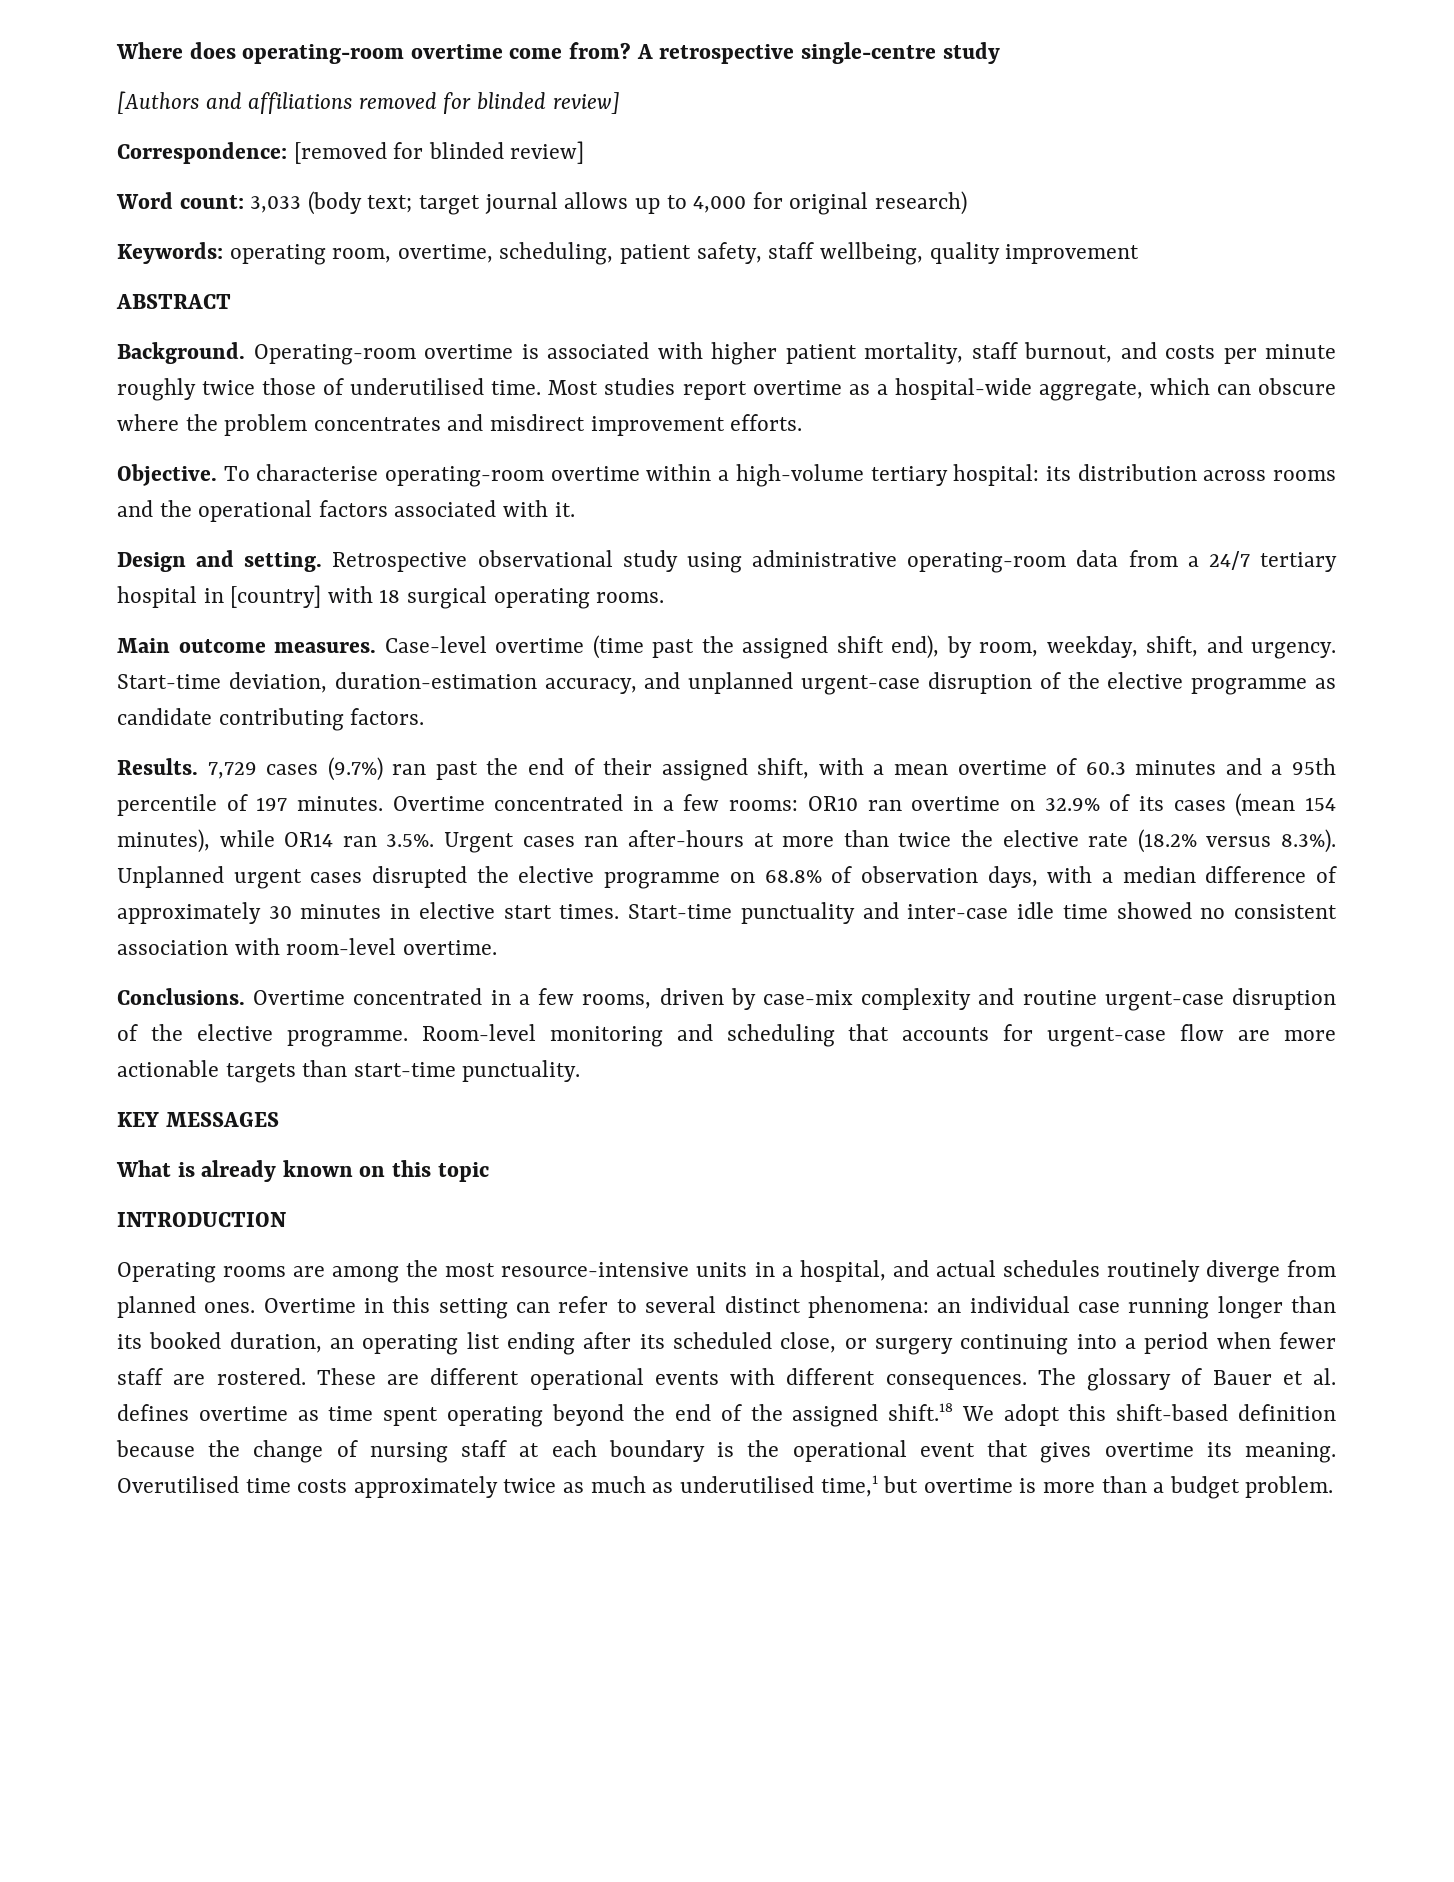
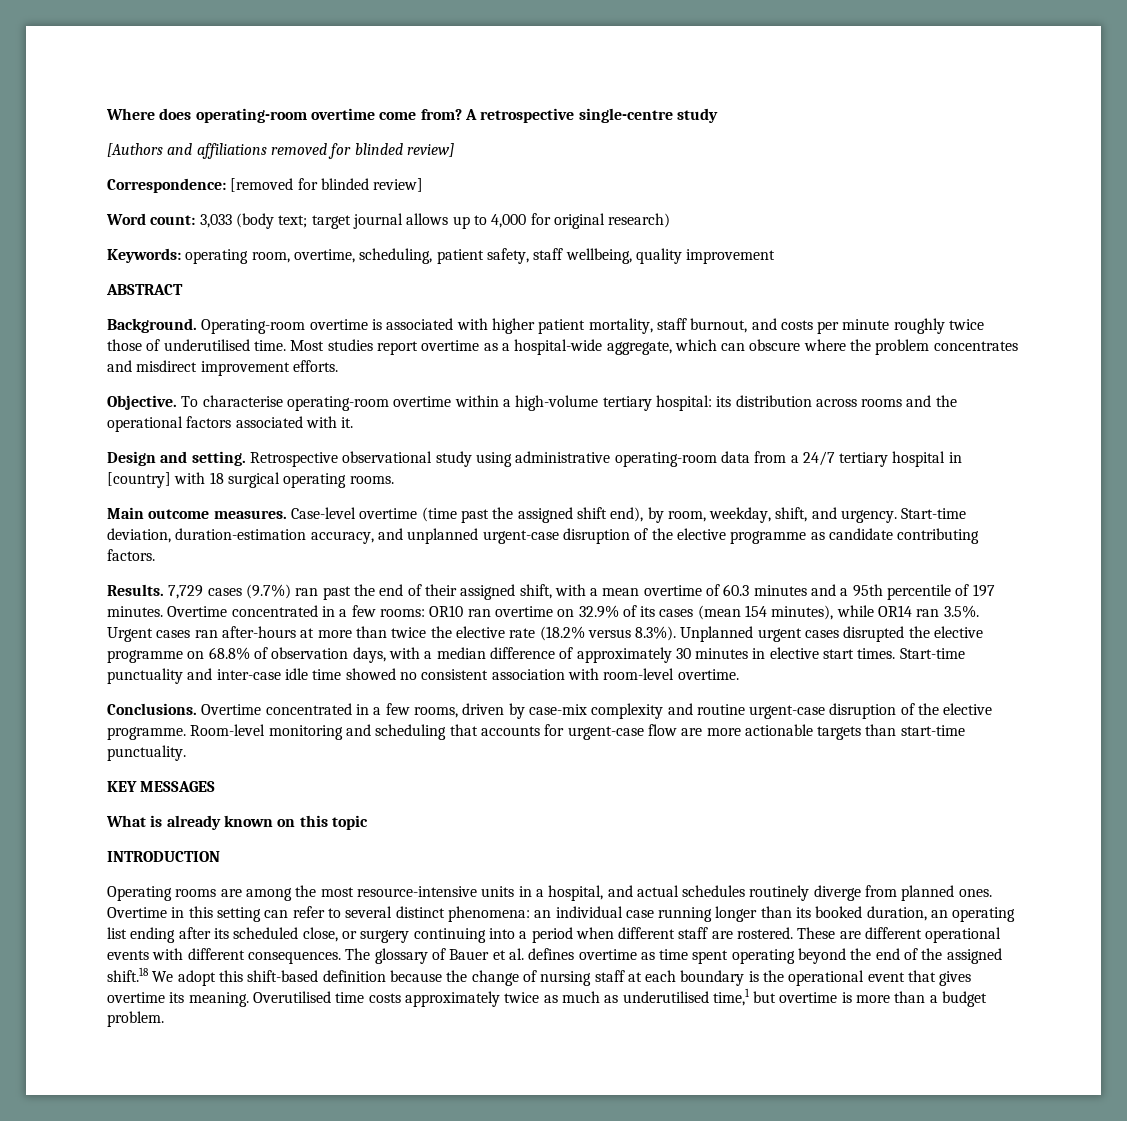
- Overtime in this setting can refer to several distinct phenomena: an individual case running longer than its booked duration, an operating list ending after its scheduled close, or surgery continuing into a period when fewer staff are rostered.
+ Overtime in this setting can refer to several distinct phenomena: an individual case running longer than its booked duration, an operating list ending after its scheduled close, or surgery continuing into a period when different staff are rostered.

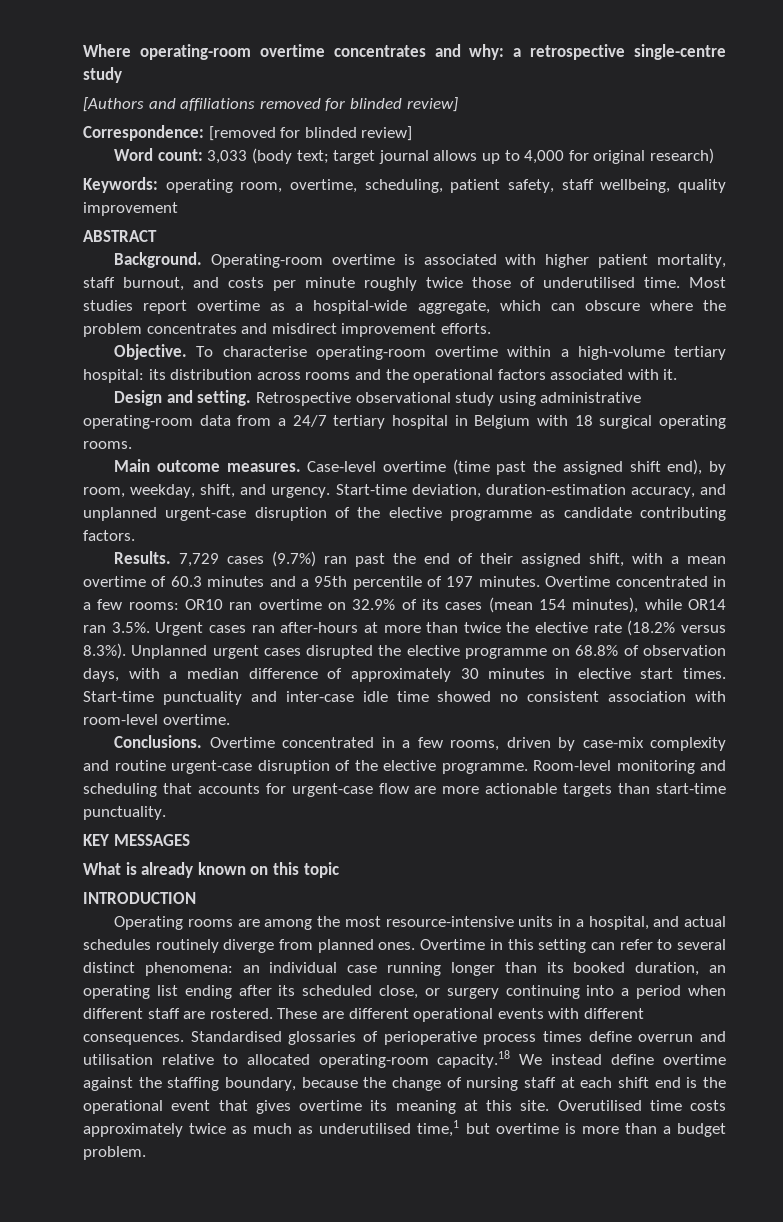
- Where does operating-room overtime come from? A retrospective single-centre study
+ Where operating-room overtime concentrates and why: a retrospective single-centre study
- Retrospective observational study using administrative operating-room data from a 24/7 tertiary hospital in [country] with 18 surgical operating rooms.
+ Retrospective observational study using administrative operating-room data from a 24/7 tertiary hospital in Belgium with 18 surgical operating rooms.
- The glossary of Bauer et al. defines overtime as time spent operating beyond the end of the assigned shift.18 We adopt this shift-based definition because the change of nursing staff at each boundary is the operational event that gives overtime its meaning.
+ Standardised glossaries of perioperative process times define overrun and utilisation relative to allocated operating-room capacity.18 We instead define overtime against the staffing boundary, because the change of nursing staff at each shift end is the operational event that gives overtime its meaning at this site.

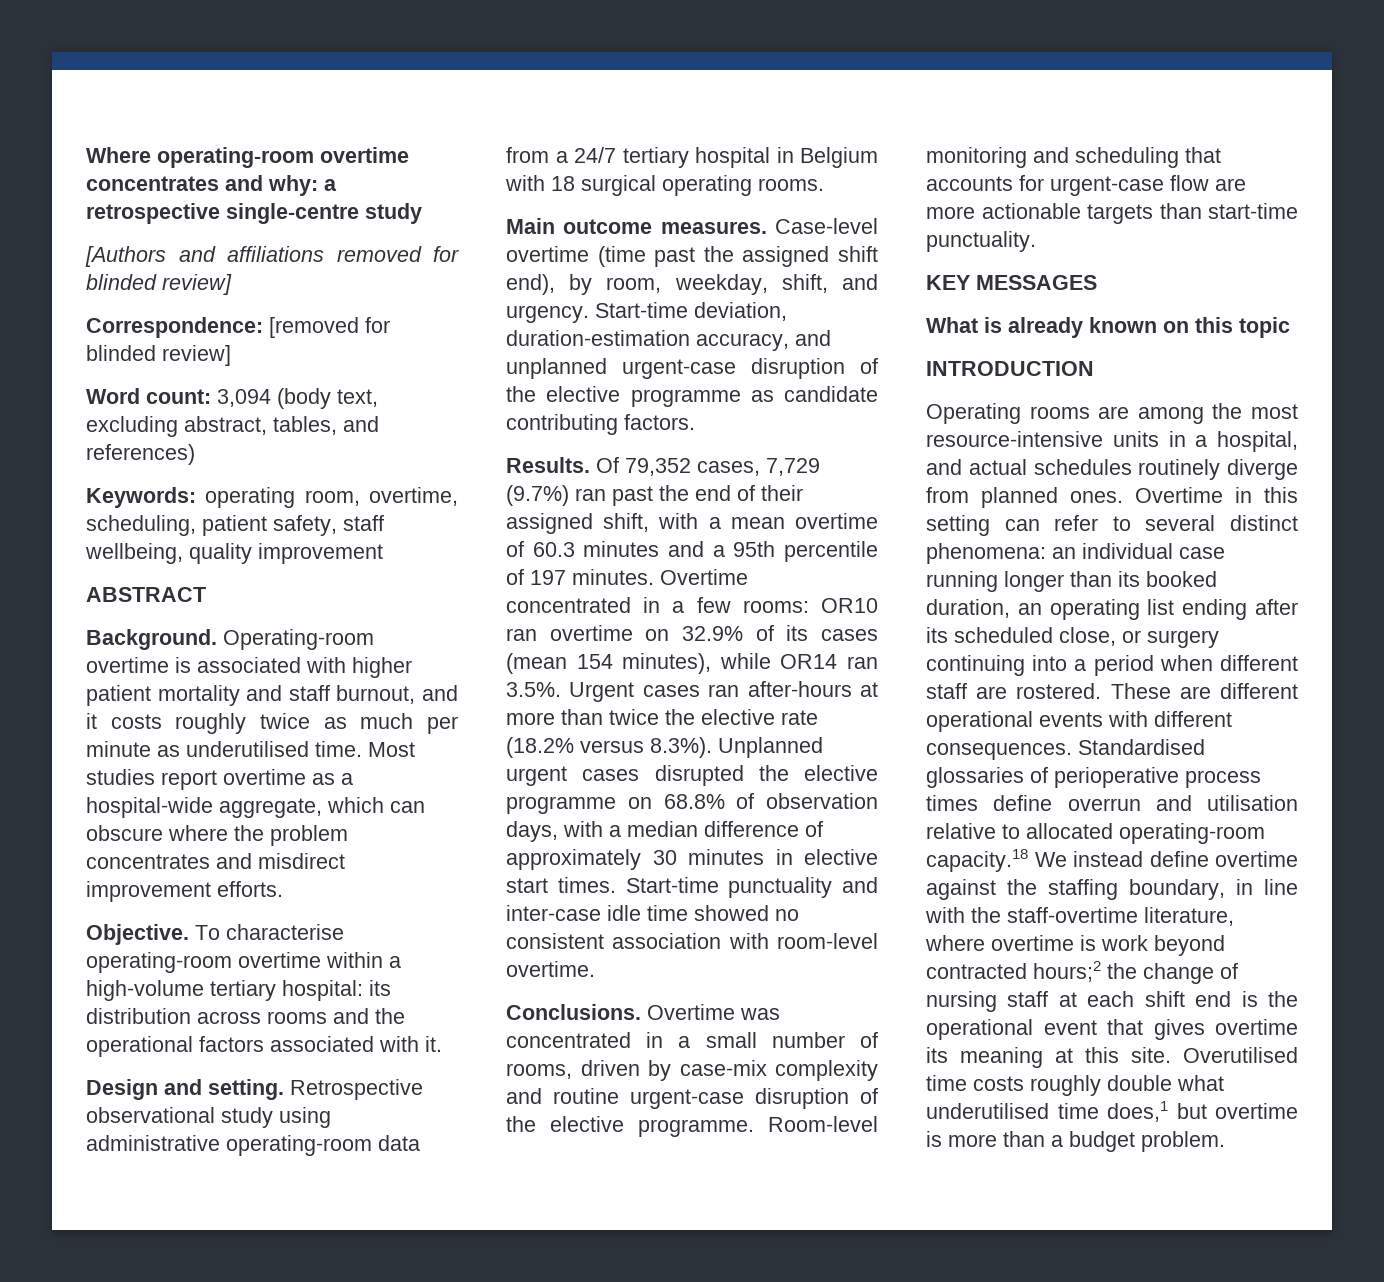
- Word count: 3,033 (body text; target journal allows up to 4,000 for original research)
+ Word count: 3,094 (body text, excluding abstract, tables, and references)
- Operating-room overtime is associated with higher patient mortality, staff burnout, and costs per minute roughly twice those of underutilised time.
+ Operating-room overtime is associated with higher patient mortality and staff burnout, and it costs roughly twice as much per minute as underutilised time.
- 7,729 cases (9.7%) ran past the end of their assigned shift, with a mean overtime of 60.3 minutes and a 95th percentile of 197 minutes.
+ Of 79,352 cases, 7,729 (9.7%) ran past the end of their assigned shift, with a mean overtime of 60.3 minutes and a 95th percentile of 197 minutes.
- Overtime concentrated in a few rooms, driven by case-mix complexity and routine urgent-case disruption of the elective programme.
+ Overtime was concentrated in a small number of rooms, driven by case-mix complexity and routine urgent-case disruption of the elective programme.
- Standardised glossaries of perioperative process times define overrun and utilisation relative to allocated operating-room capacity.18 We instead define overtime against the staffing boundary, because the change of nursing staff at each shift end is the operational event that gives overtime its meaning at this site.
+ Standardised glossaries of perioperative process times define overrun and utilisation relative to allocated operating-room capacity.18 We instead define overtime against the staffing boundary, in line with the staff-overtime literature, where overtime is work beyond contracted hours;2 the change of nursing staff at each shift end is the operational event that gives overtime its meaning at this site.
- Overutilised time costs approximately twice as much as underutilised time,1 but overtime is more than a budget problem.
+ Overutilised time costs roughly double what underutilised time does,1 but overtime is more than a budget problem.

